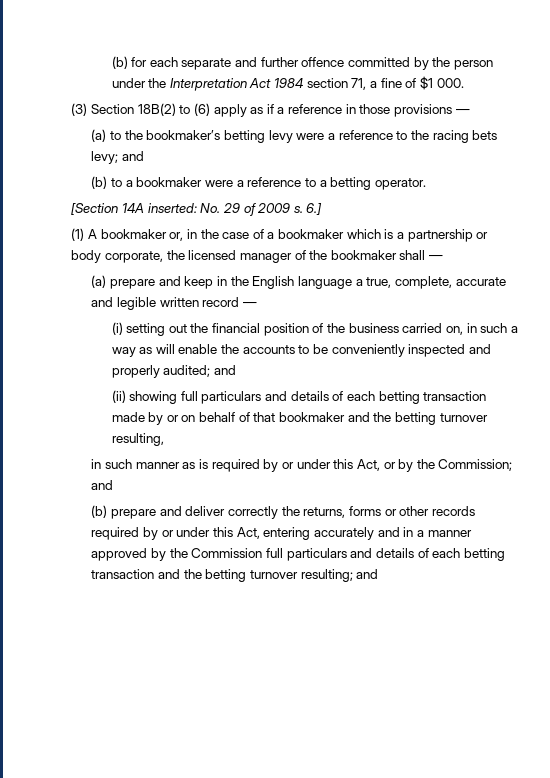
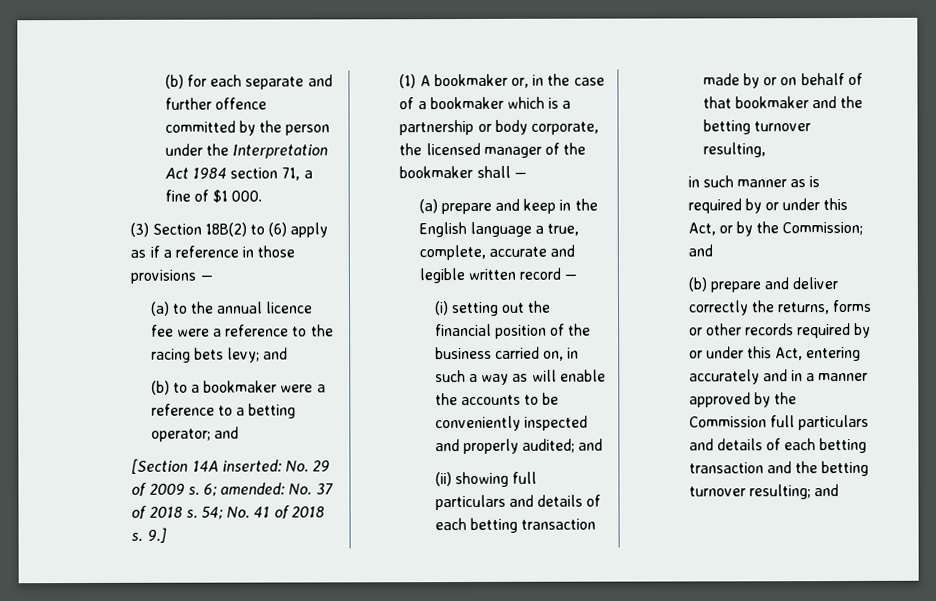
- (a) to the bookmaker’s betting levy were a reference to the racing bets levy; and
+ (a) to the annual licence fee were a reference to the racing bets levy; and
- (b) to a bookmaker were a reference to a betting operator.
+ (b) to a bookmaker were a reference to a betting operator; and
- 6.]
+ 6; amended: No. 37 of 2018 s. 54; No. 41 of 2018 s. 9.]

